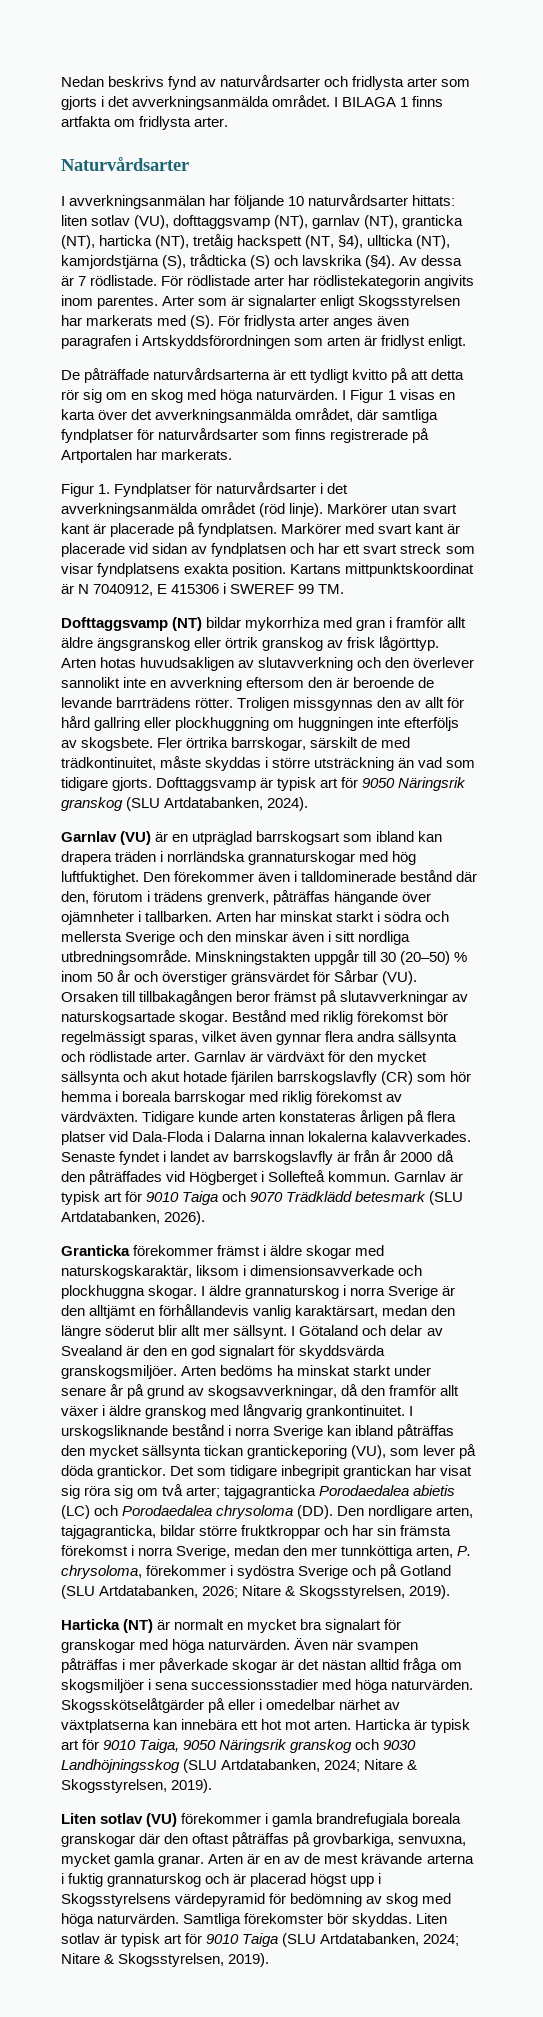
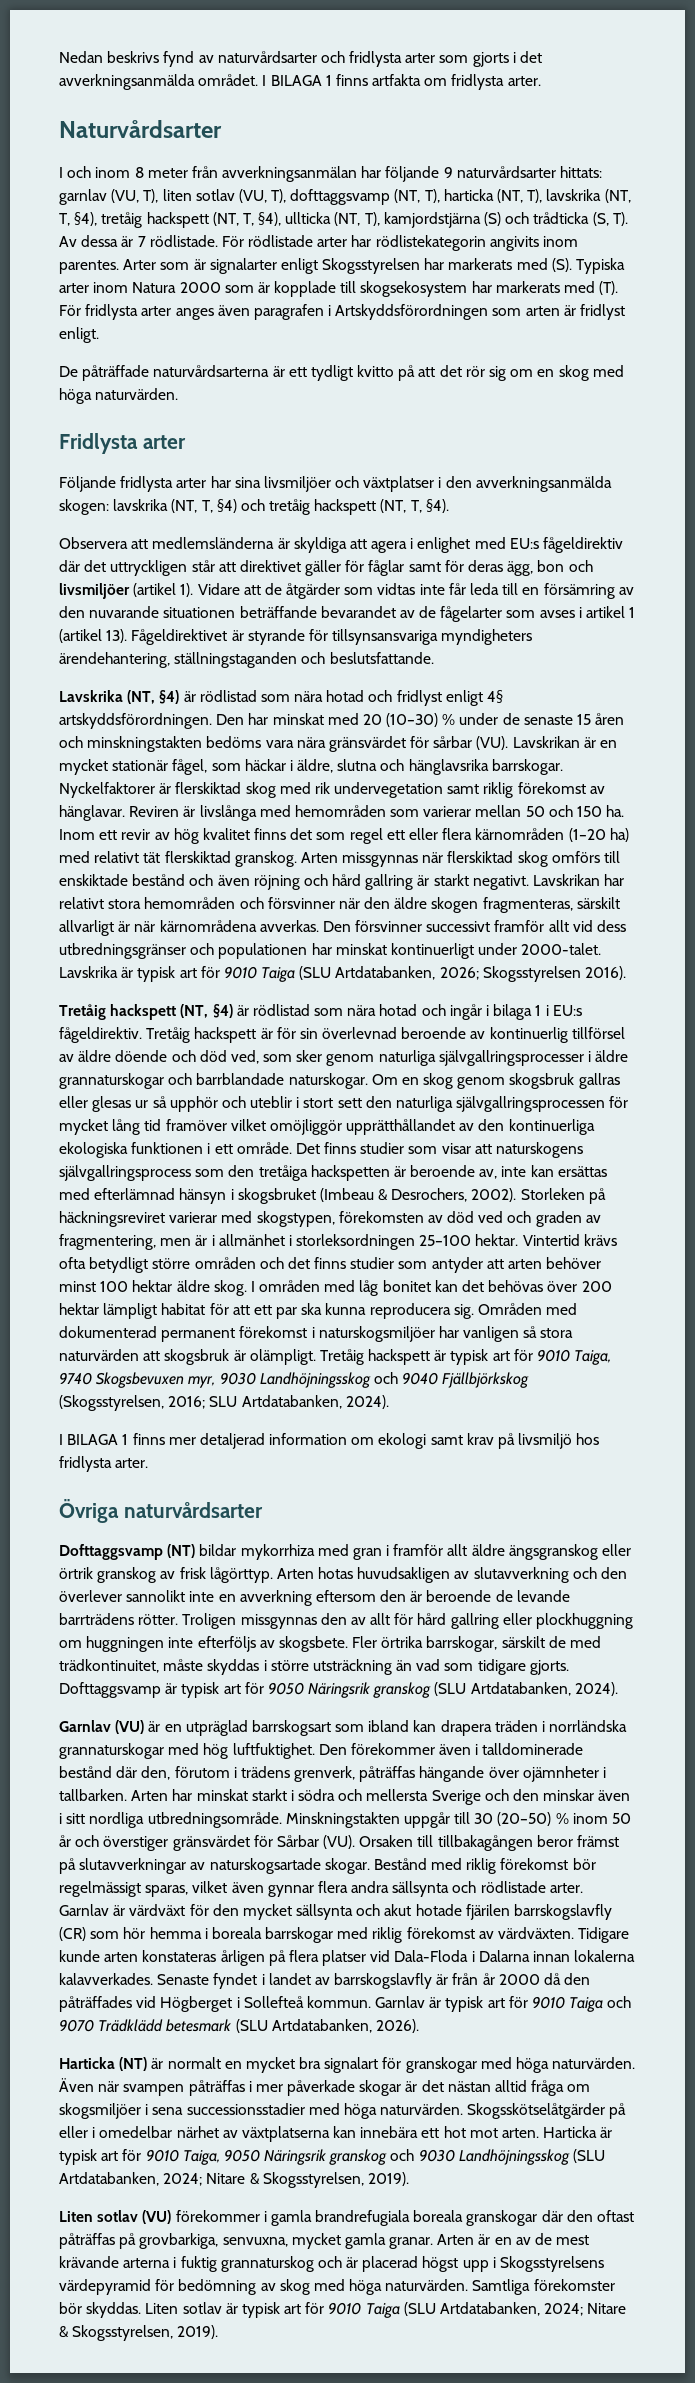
- I avverkningsanmälan har följande 10 naturvårdsarter hittats: liten sotlav (VU), dofttaggsvamp (NT), garnlav (NT), granticka (NT), harticka (NT), tretåig hackspett (NT, §4), ullticka (NT), kamjordstjärna (S), trådticka (S) och lavskrika (§4). Av dessa är 7 rödlistade.
+ I och inom 8 meter från avverkningsanmälan har följande 9 naturvårdsarter hittats: garnlav (VU, T), liten sotlav (VU, T), dofttaggsvamp (NT, T), harticka (NT, T), lavskrika (NT, T, §4), tretåig hackspett (NT, T, §4), ullticka (NT, T), kamjordstjärna (S) och trådticka (S, T). Av dessa är 7 rödlistade.
- Arter som är signalarter enligt Skogsstyrelsen har markerats med (S). För fridlysta arter anges även paragrafen i Artskyddsförordningen som arten är fridlyst enligt.
+ Arter som är signalarter enligt Skogsstyrelsen har markerats med (S). Typiska arter inom Natura 2000 som är kopplade till skogsekosystem har markerats med (T). För fridlysta arter anges även paragrafen i Artskyddsförordningen som arten är fridlyst enligt.
- De påträffade naturvårdsarterna är ett tydligt kvitto på att detta rör sig om en skog med höga naturvärden. I Figur 1 visas en karta över det avverkningsanmälda området, där samtliga fyndplatser för naturvårdsarter som finns registrerade på Artportalen har markerats.
- Figur 1. Fyndplatser för naturvårdsarter i det avverkningsanmälda området (röd linje). Markörer utan svart kant är placerade på fyndplatsen. Markörer med svart kant är placerade vid sidan av fyndplatsen och har ett svart streck som visar fyndplatsens exakta position. Kartans mittpunktskoordinat är N 7040912, E 415306 i SWEREF 99 TM.
+ De påträffade naturvårdsarterna är ett tydligt kvitto på att det rör sig om en skog med höga naturvärden.
+ Fridlysta arter
+ Följande fridlysta arter har sina livsmiljöer och växtplatser i den avverkningsanmälda skogen: lavskrika (NT, T, §4) och tretåig hackspett (NT, T, §4).
+ Observera att medlemsländerna är skyldiga att agera i enlighet med EU:s fågeldirektiv där det uttryckligen står att direktivet gäller för fåglar samt för deras ägg, bon och livsmiljöer (artikel 1). Vidare att de åtgärder som vidtas inte får leda till en försämring av den nuvarande situationen beträffande bevarandet av de fågelarter som avses i artikel 1 (artikel 13). Fågeldirektivet är styrande för tillsynsansvariga myndigheters ärendehantering, ställningstaganden och beslutsfattande.
+ Lavskrika (NT, §4) är rödlistad som nära hotad och fridlyst enligt 4§ artskyddsförordningen. Den har minskat med 20 (10–30) % under de senaste 15 åren och minskningstakten bedöms vara nära gränsvärdet för sårbar (VU). Lavskrikan är en mycket stationär fågel, som häckar i äldre, slutna och hänglavsrika barrskogar. Nyckelfaktorer är flerskiktad skog med rik undervegetation samt riklig förekomst av hänglavar. Reviren är livslånga med hemområden som varierar mellan 50 och 150 ha. Inom ett revir av hög kvalitet finns det som regel ett eller flera kärnområden (1–20 ha) med relativt tät flerskiktad granskog. Arten missgynnas när flerskiktad skog omförs till enskiktade bestånd och även röjning och hård gallring är starkt negativt. Lavskrikan har relativt stora hemområden och försvinner när den äldre skogen fragmenteras, särskilt allvarligt är när kärnområdena avverkas. Den försvinner successivt framför allt vid dess utbredningsgränser och populationen har minskat kontinuerligt under 2000-talet. Lavskrika är typisk art för 9010 Taiga (SLU Artdatabanken, 2026; Skogsstyrelsen 2016).
+ Tretåig hackspett (NT, §4) är rödlistad som nära hotad och ingår i bilaga 1 i EU:s fågeldirektiv. Tretåig hackspett är för sin överlevnad beroende av kontinuerlig tillförsel av äldre döende och död ved, som sker genom naturliga självgallringsprocesser i äldre grannaturskogar och barrblandade naturskogar. Om en skog genom skogsbruk gallras eller glesas ur så upphör och uteblir i stort sett den naturliga självgallringsprocessen för mycket lång tid framöver vilket omöjliggör upprätthållandet av den kontinuerliga ekologiska funktionen i ett område. Det finns studier som visar att naturskogens självgallringsprocess som den tretåiga hackspetten är beroende av, inte kan ersättas med efterlämnad hänsyn i skogsbruket (Imbeau & Desrochers, 2002). Storleken på häckningsreviret varierar med skogstypen, förekomsten av död ved och graden av fragmentering, men är i allmänhet i storleksordningen 25–100 hektar. Vintertid krävs ofta betydligt större områden och det finns studier som antyder att arten behöver minst 100 hektar äldre skog. I områden med låg bonitet kan det behövas över 200 hektar lämpligt habitat för att ett par ska kunna reproducera sig. Områden med dokumenterad permanent förekomst i naturskogsmiljöer har vanligen så stora naturvärden att skogsbruk är olämpligt. Tretåig hackspett är typisk art för 9010 Taiga, 9740 Skogsbevuxen myr, 9030 Landhöjningsskog och 9040 Fjällbjörkskog (Skogsstyrelsen, 2016; SLU Artdatabanken, 2024).
+ I BILAGA 1 finns mer detaljerad information om ekologi samt krav på livsmiljö hos fridlysta arter.
+ Övriga naturvårdsarter
- Granticka förekommer främst i äldre skogar med naturskogskaraktär, liksom i dimensionsavverkade och plockhuggna skogar. I äldre grannaturskog i norra Sverige är den alltjämt en förhållandevis vanlig karaktärsart, medan den längre söderut blir allt mer sällsynt. I Götaland och delar av Svealand är den en god signalart för skyddsvärda granskogsmiljöer. Arten bedöms ha minskat starkt under senare år på grund av skogsavverkningar, då den framför allt växer i äldre granskog med långvarig grankontinuitet. I urskogsliknande bestånd i norra Sverige kan ibland påträffas den mycket sällsynta tickan grantickeporing (VU), som lever på döda grantickor. Det som tidigare inbegripit grantickan har visat sig röra sig om två arter; tajgagranticka Porodaedalea abietis (LC) och Porodaedalea chrysoloma (DD). Den nordligare arten, tajgagranticka, bildar större fruktkroppar och har sin främsta förekomst i norra Sverige, medan den mer tunnköttiga arten, P. chrysoloma, förekommer i sydöstra Sverige och på Gotland (SLU Artdatabanken, 2026; Nitare & Skogsstyrelsen, 2019).

